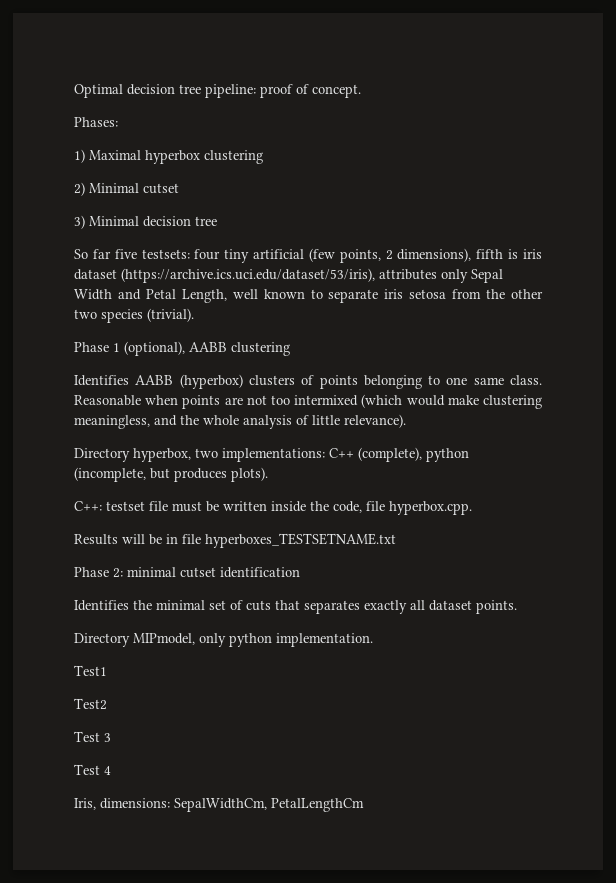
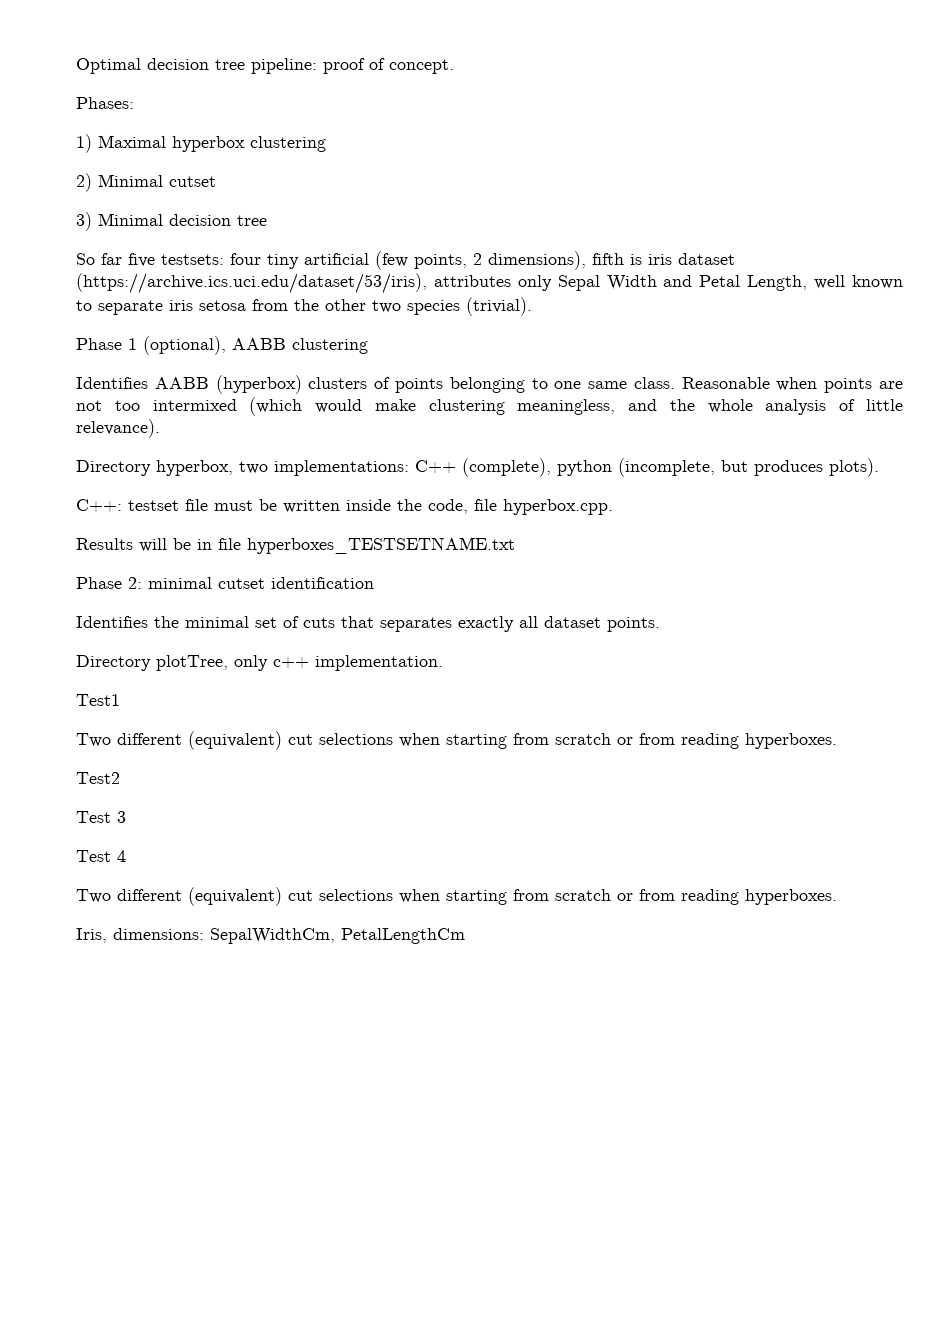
- Directory MIPmodel, only python implementation.
+ Directory plotTree, only c++ implementation.
  Test1
+ Two different (equivalent) cut selections when starting from scratch or from reading hyperboxes.
  Test 4
+ Two different (equivalent) cut selections when starting from scratch or from reading hyperboxes.

